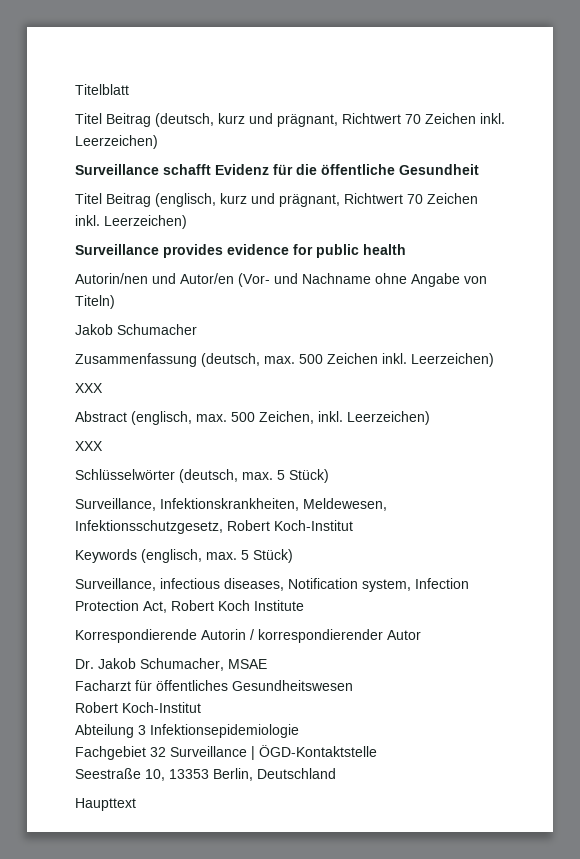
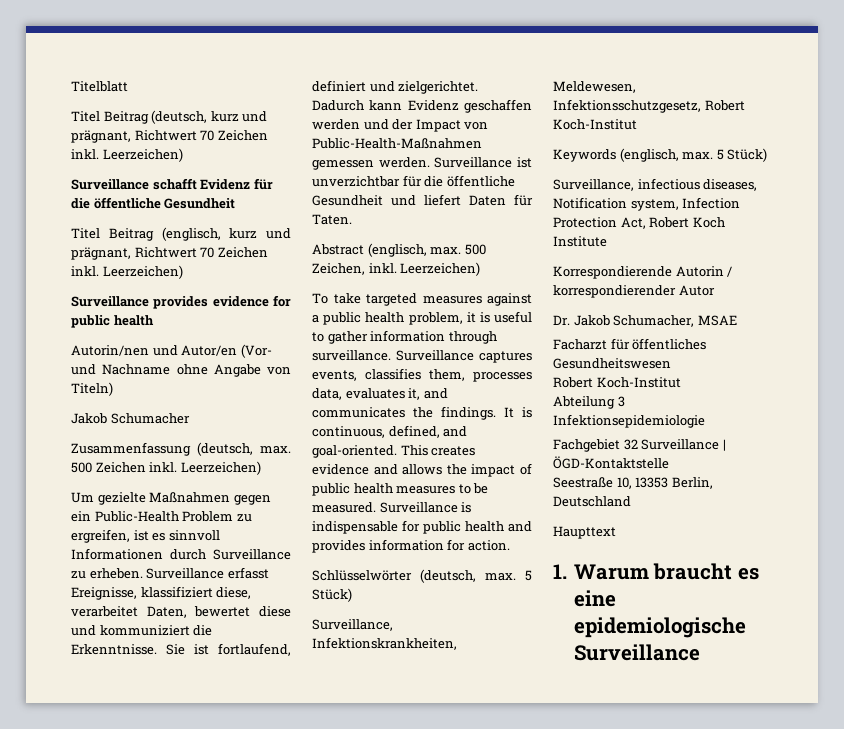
  Zusammenfassung (deutsch, max. 500 Zeichen inkl. Leerzeichen)
- XXX
+ Um gezielte Maßnahmen gegen ein Public-Health Problem zu ergreifen, ist es sinnvoll Informationen durch Surveillance zu erheben. Surveillance erfasst Ereignisse, klassifiziert diese, verarbeitet Daten, bewertet diese und kommuniziert die Erkenntnisse. Sie ist fortlaufend, definiert und zielgerichtet. Dadurch kann Evidenz geschaffen werden und der Impact von Public-Health-Maßnahmen gemessen werden. Surveillance ist unverzichtbar für die öffentliche Gesundheit und liefert Daten für Taten.
  Abstract (englisch, max. 500 Zeichen, inkl. Leerzeichen)
- XXX
+ To take targeted measures against a public health problem, it is useful to gather information through surveillance. Surveillance captures events, classifies them, processes data, evaluates it, and communicates the findings. It is continuous, defined, and goal-oriented. This creates evidence and allows the impact of public health measures to be measured. Surveillance is indispensable for public health and provides information for action.
+ 1. Warum braucht es eine epidemiologische Surveillance

